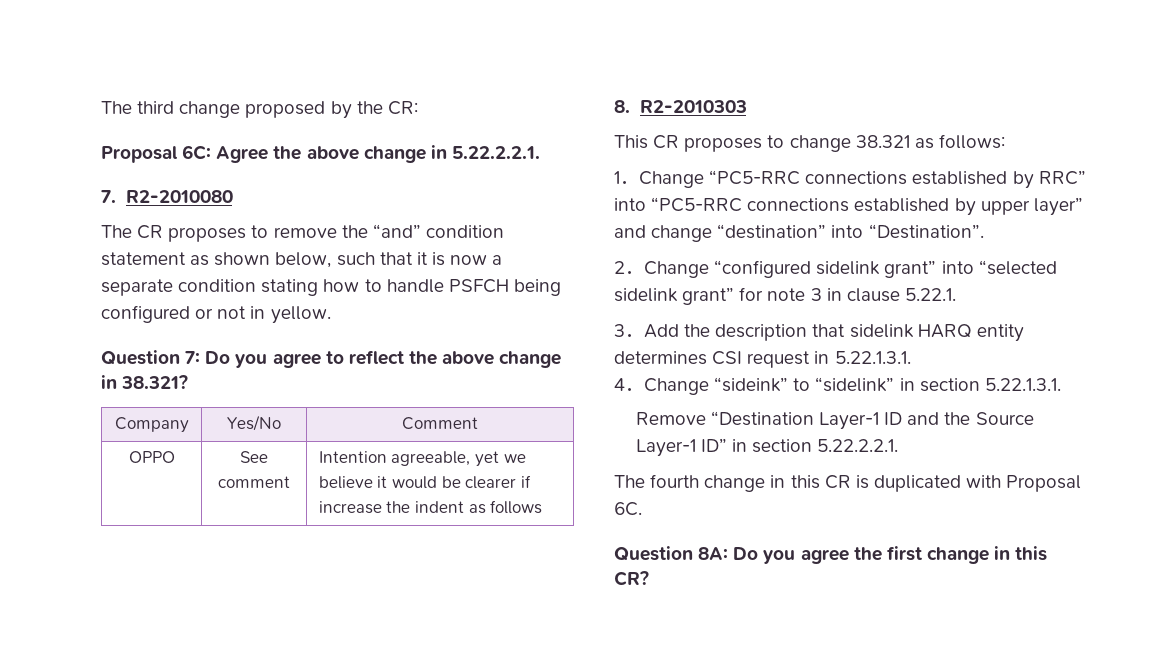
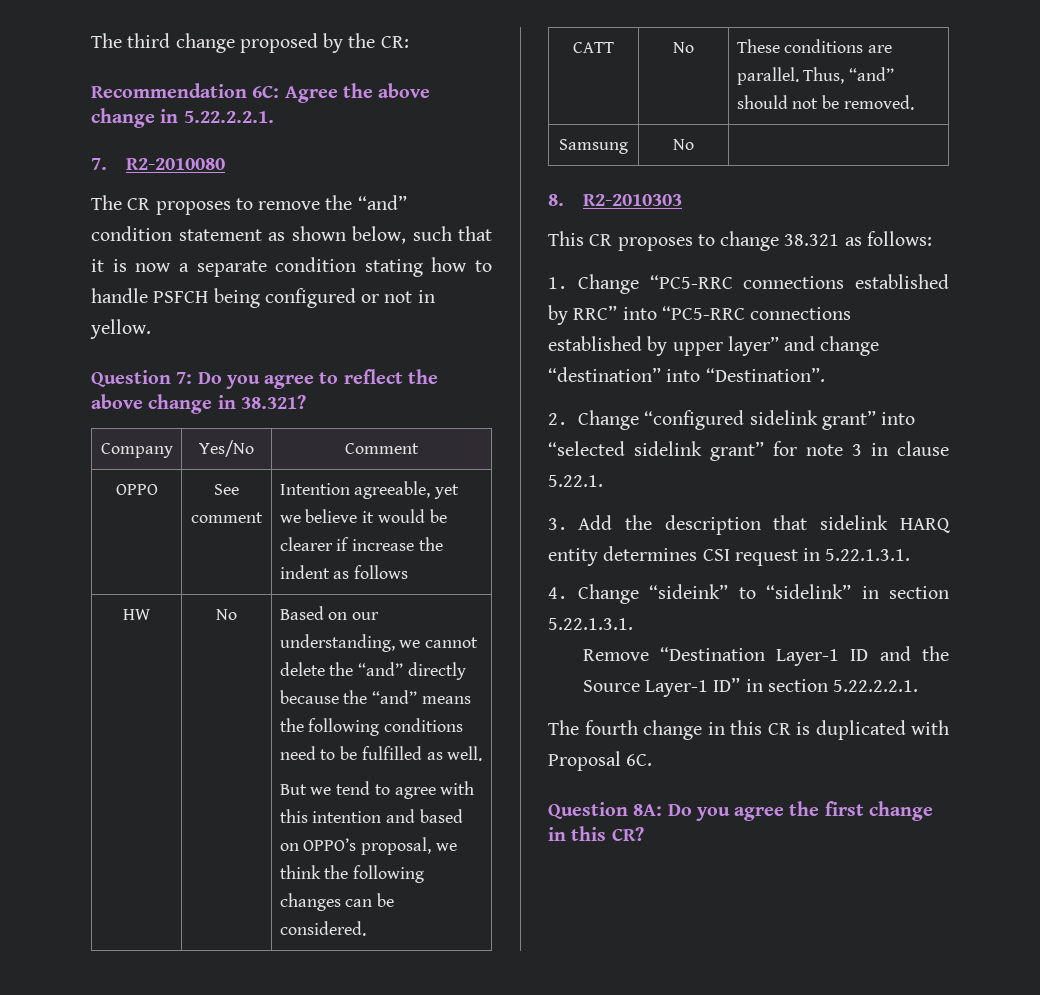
- Proposal 6C: Agree the above change in 5.22.2.2.1.
+ Recommendation 6C: Agree the above change in 5.22.2.2.1.
+ HW | No | Based on our understanding, we cannot delete the “and” directly because the “and” means the following conditions need to be fulfilled as well.
+ But we tend to agree with this intention and based on OPPO’s proposal, we think the following changes can be considered.
+ CATT | No | These conditions are parallel. Thus, “and” should not be removed.
+ Samsung | No |

